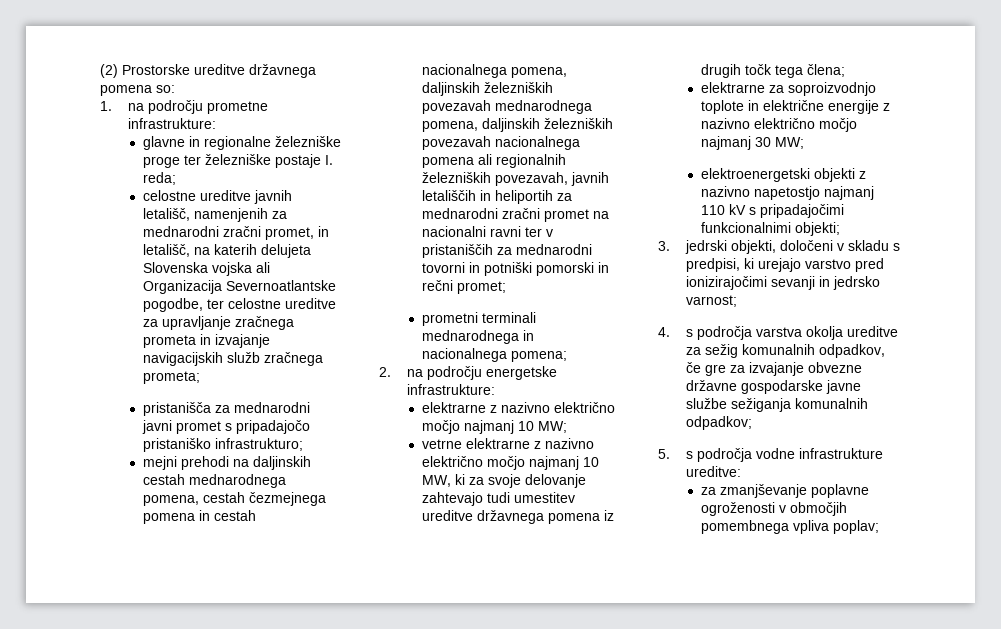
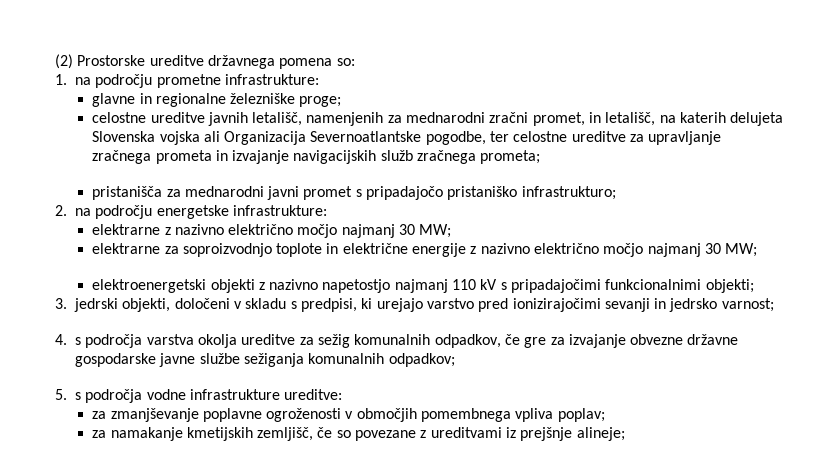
- glavne in regionalne železniške proge ter železniške postaje I. reda;
+ glavne in regionalne železniške proge;
- mejni prehodi na daljinskih cestah mednarodnega pomena, cestah čezmejnega pomena in cestah nacionalnega pomena, daljinskih železniških povezavah mednarodnega pomena, daljinskih železniških povezavah nacionalnega pomena ali regionalnih železniških povezavah, javnih letališčih in heliportih za mednarodni zračni promet na nacionalni ravni ter v pristaniščih za mednarodni tovorni in potniški pomorski in rečni promet;
- prometni terminali mednarodnega in nacionalnega pomena;
- elektrarne z nazivno električno močjo najmanj 10 MW;
- vetrne elektrarne z nazivno električno močjo najmanj 10 MW, ki za svoje delovanje zahtevajo tudi umestitev ureditve državnega pomena iz drugih točk tega člena;
+ elektrarne z nazivno električno močjo najmanj 30 MW;
+ za namakanje kmetijskih zemljišč, če so povezane z ureditvami iz prejšnje alineje;

